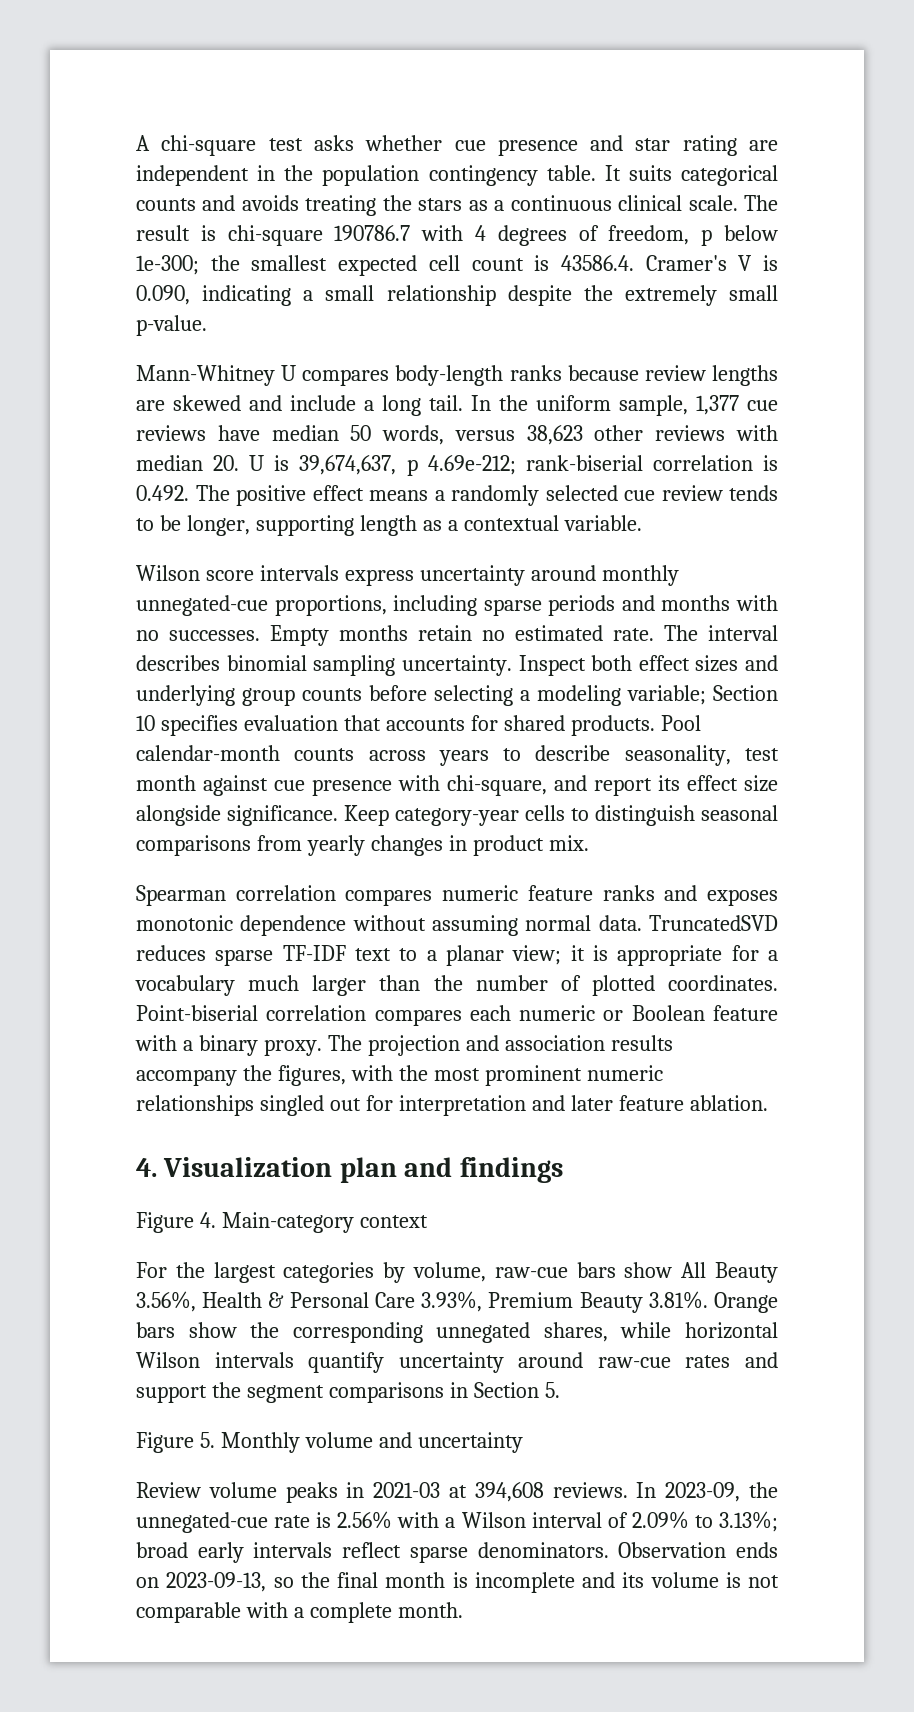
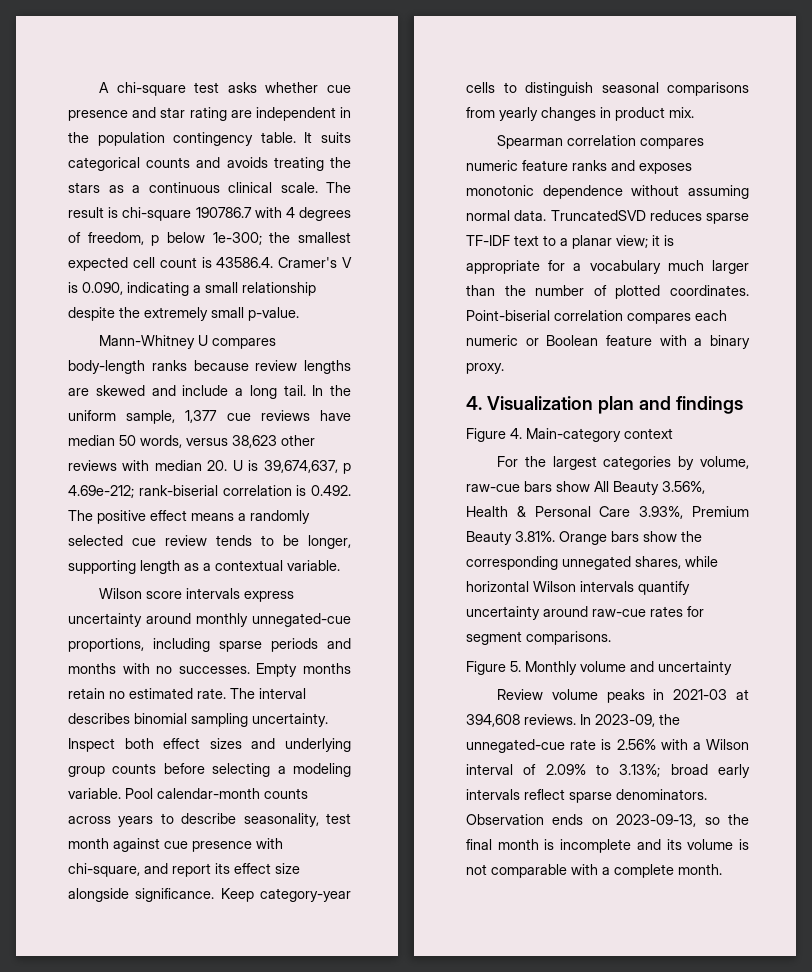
- Inspect both effect sizes and underlying group counts before selecting a modeling variable; Section 10 specifies evaluation that accounts for shared products.
+ Inspect both effect sizes and underlying group counts before selecting a modeling variable.
- The projection and association results accompany the figures, with the most prominent numeric relationships singled out for interpretation and later feature ablation.
- For the largest categories by volume, raw-cue bars show All Beauty 3.56%, Health & Personal Care 3.93%, Premium Beauty 3.81%. Orange bars show the corresponding unnegated shares, while horizontal Wilson intervals quantify uncertainty around raw-cue rates and support the segment comparisons in Section 5.
+ For the largest categories by volume, raw-cue bars show All Beauty 3.56%, Health & Personal Care 3.93%, Premium Beauty 3.81%. Orange bars show the corresponding unnegated shares, while horizontal Wilson intervals quantify uncertainty around raw-cue rates for segment comparisons.

